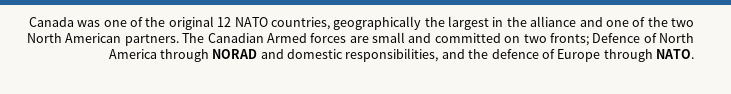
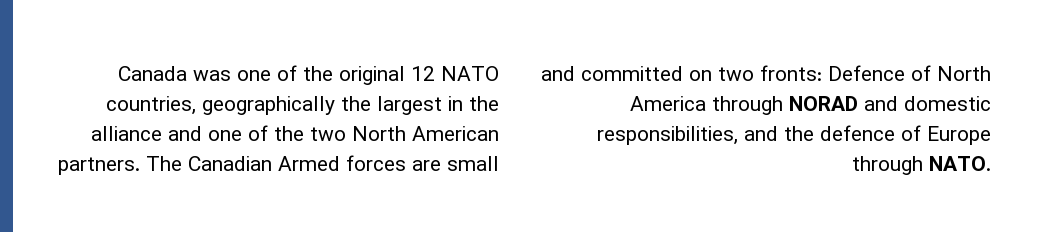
- The Canadian Armed forces are small and committed on two fronts; Defence of North America through NORAD and domestic responsibilities, and the defence of Europe through NATO.
+ The Canadian Armed forces are small and committed on two fronts: Defence of North America through NORAD and domestic responsibilities, and the defence of Europe through NATO.

